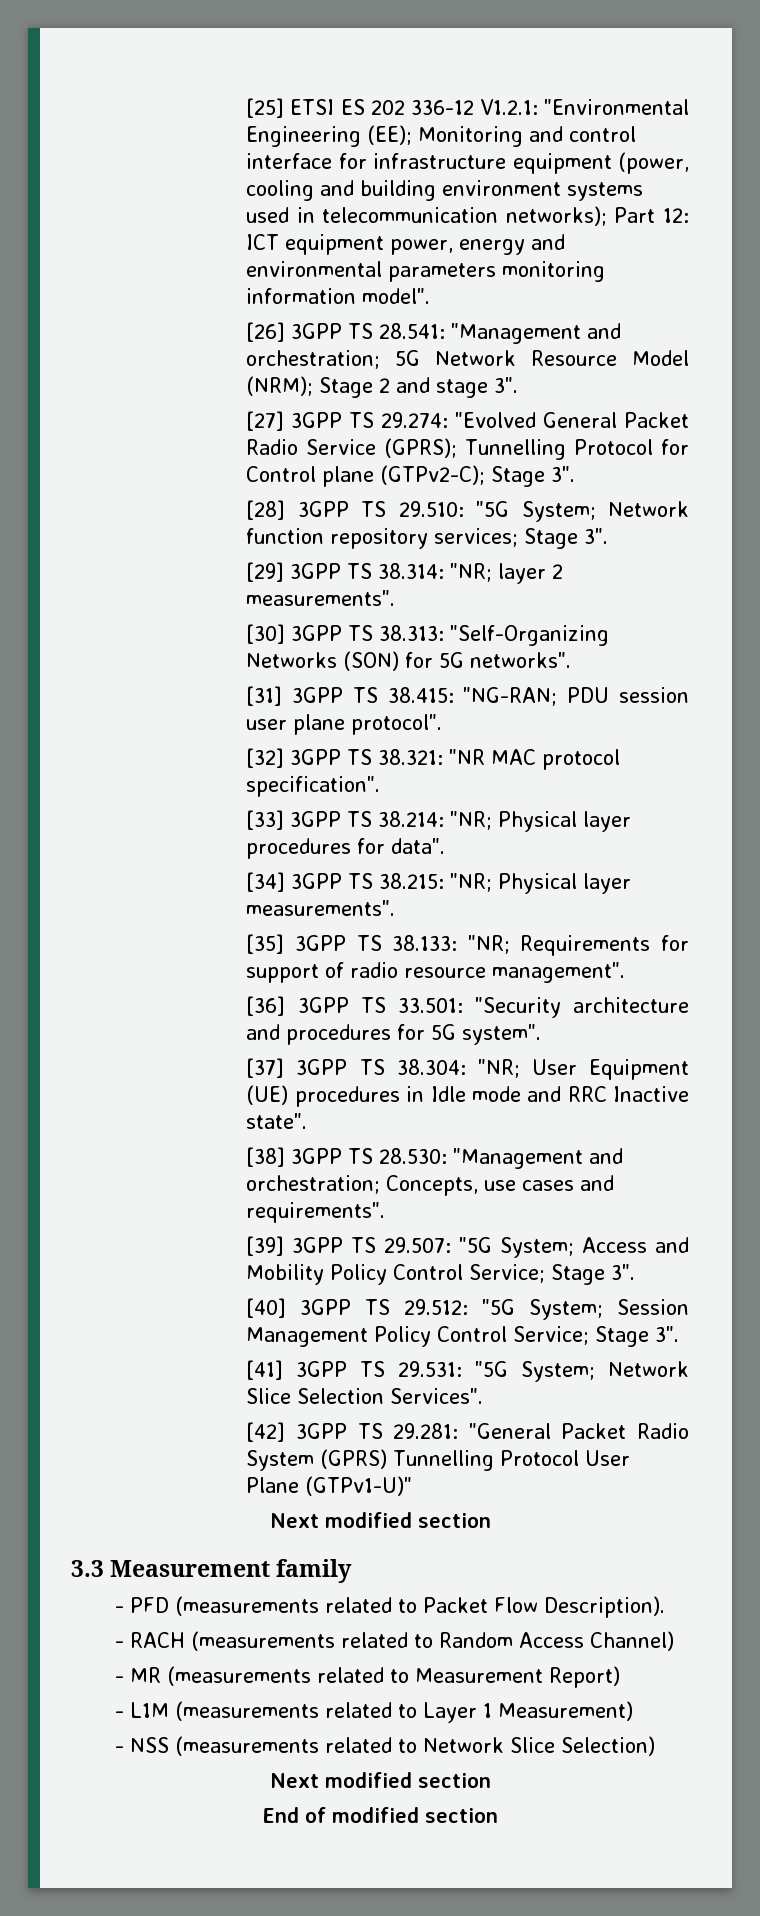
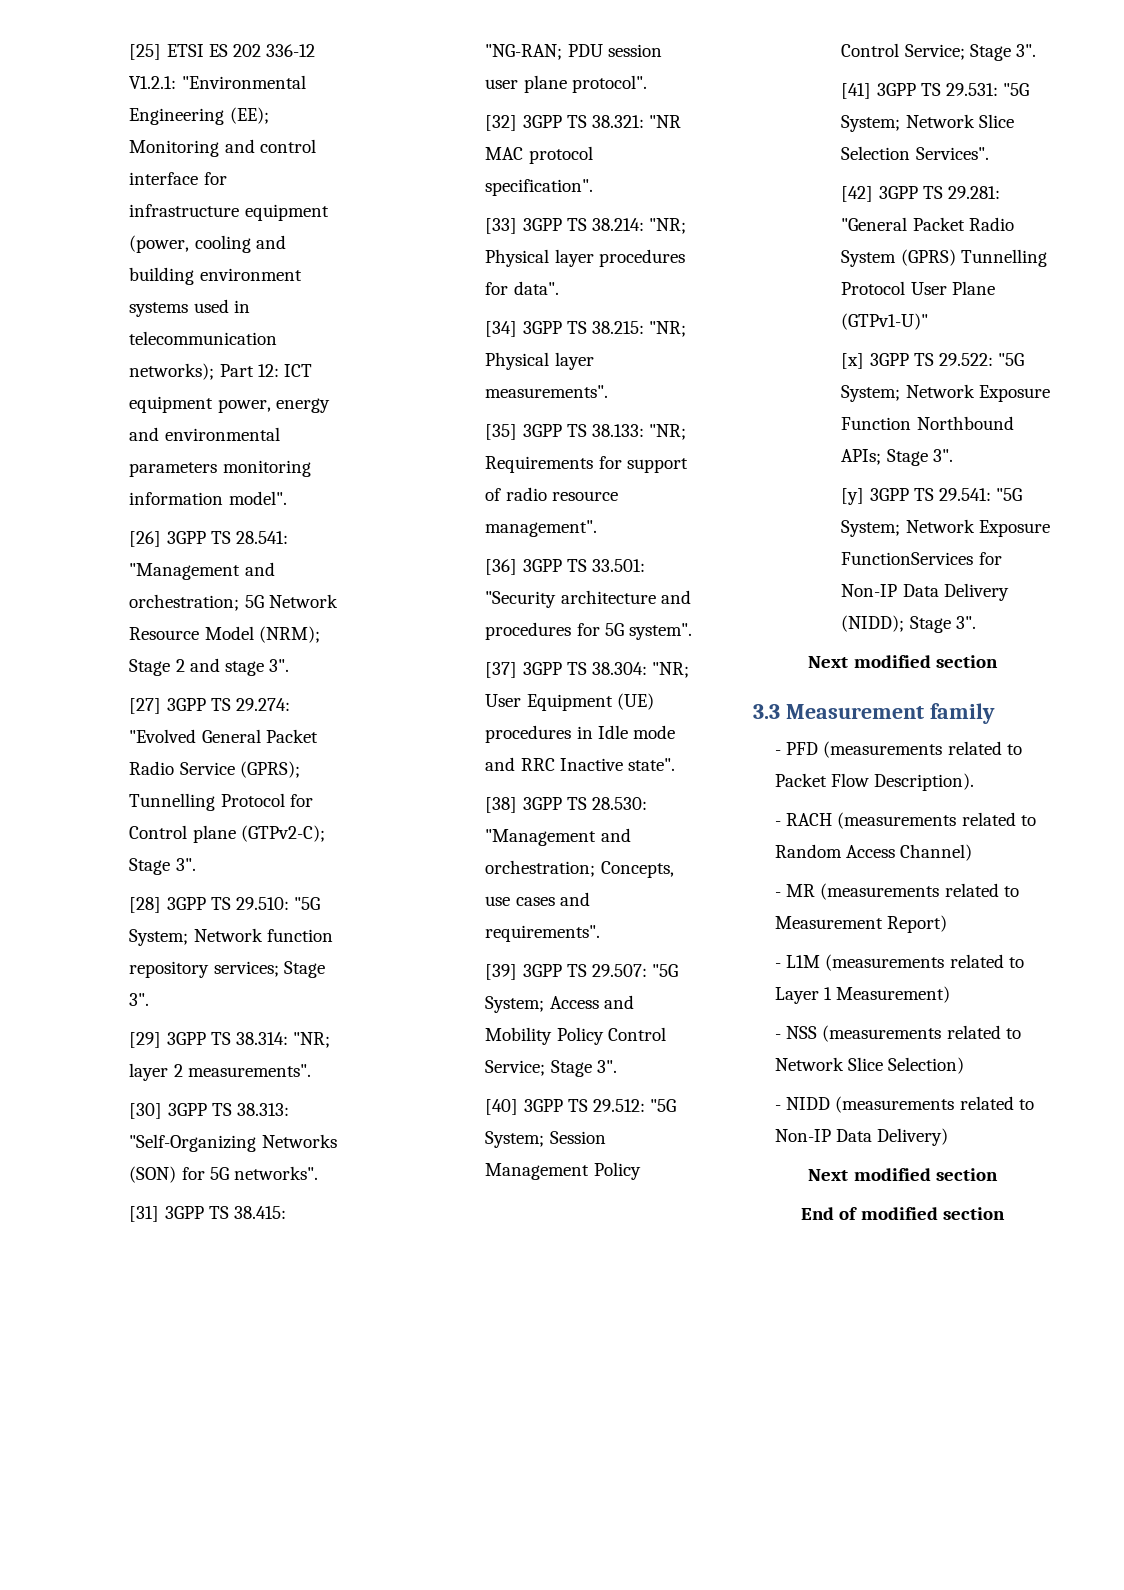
+ [x] 3GPP TS 29.522: "5G System; Network Exposure Function Northbound APIs; Stage 3".
+ [y] 3GPP TS 29.541: "5G System; Network Exposure FunctionServices for Non-IP Data Delivery (NIDD); Stage 3".
+ - NIDD (measurements related to Non-IP Data Delivery)

